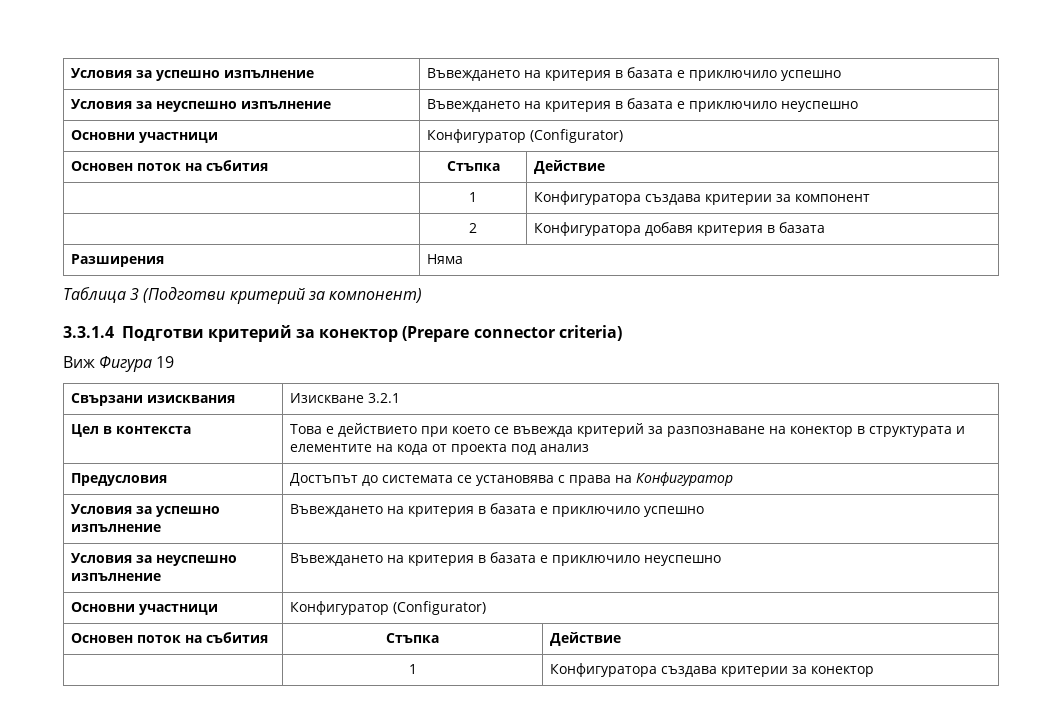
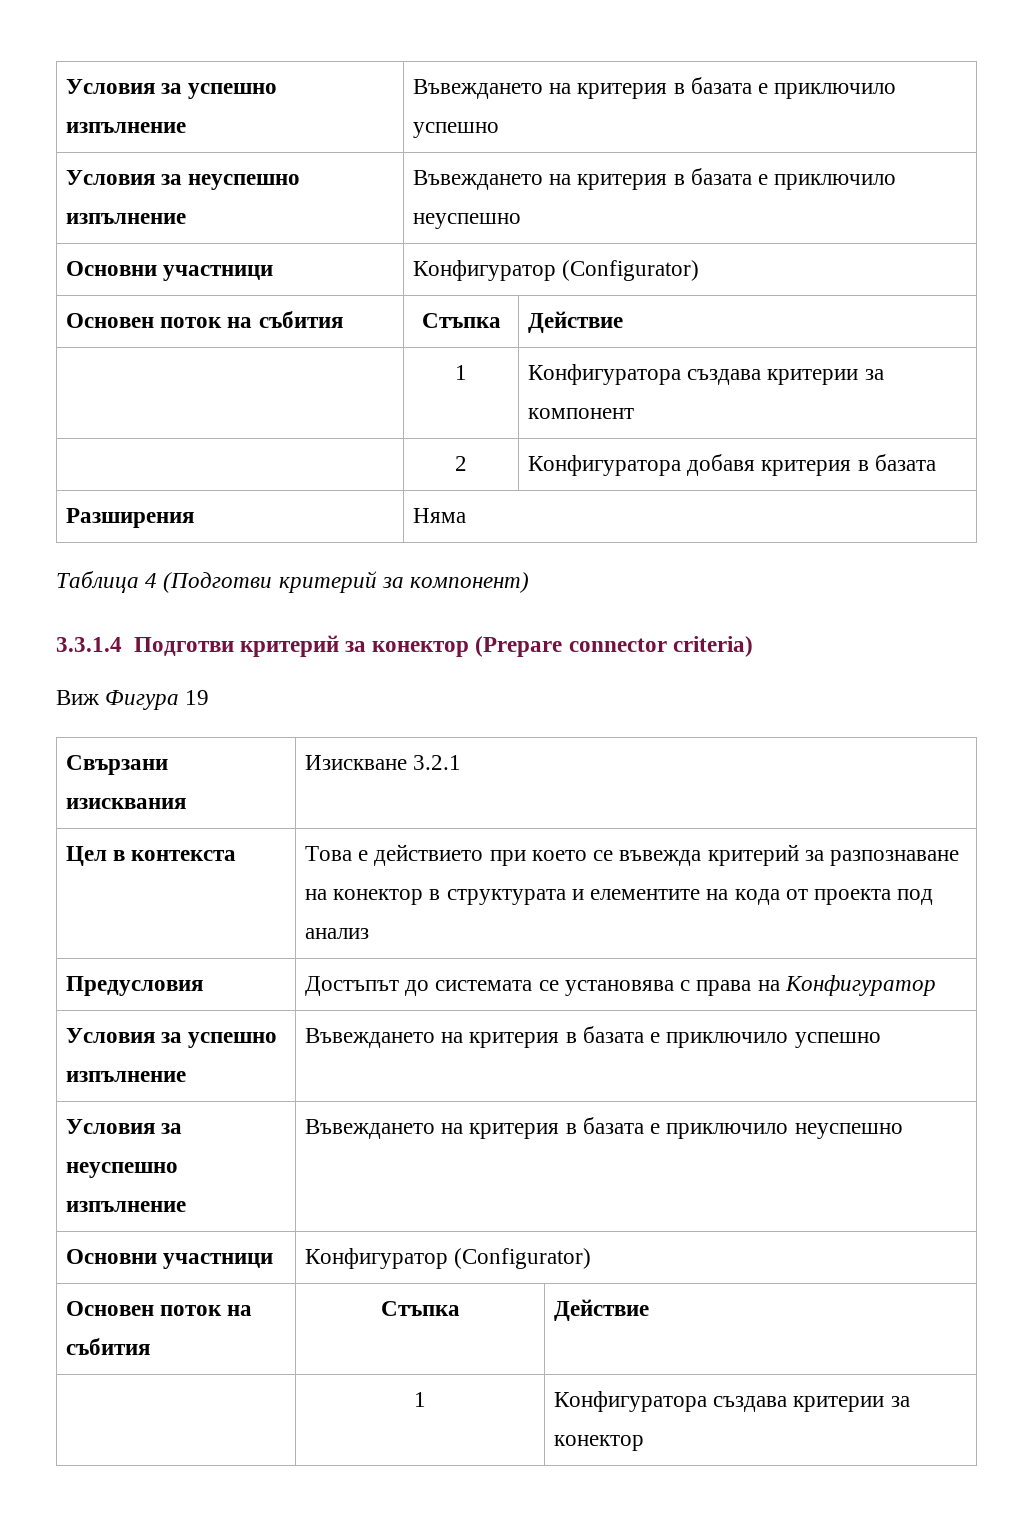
- Таблица 3 (Подготви критерий за компонент)
+ Таблица 4 (Подготви критерий за компонент)

